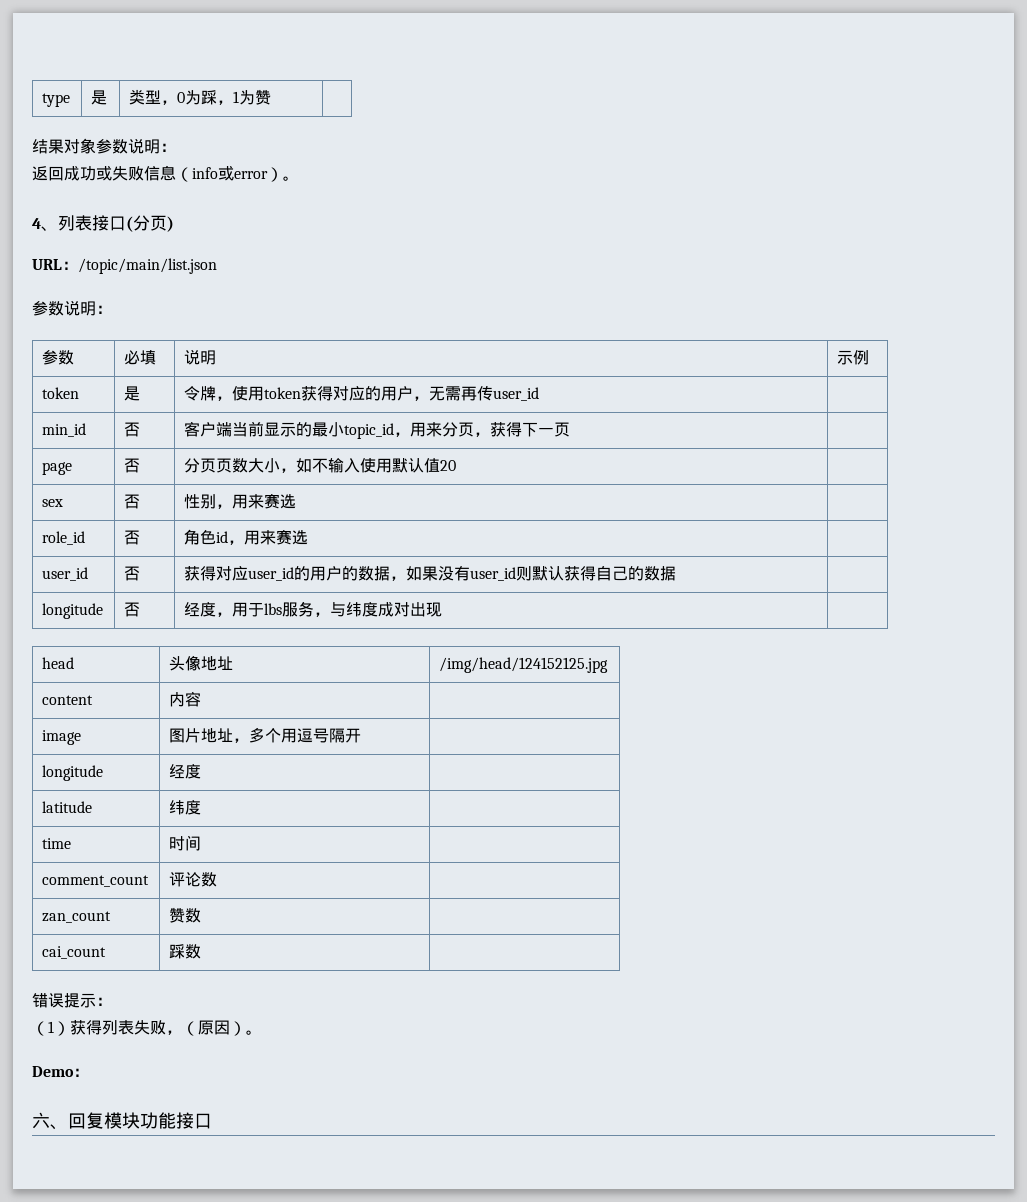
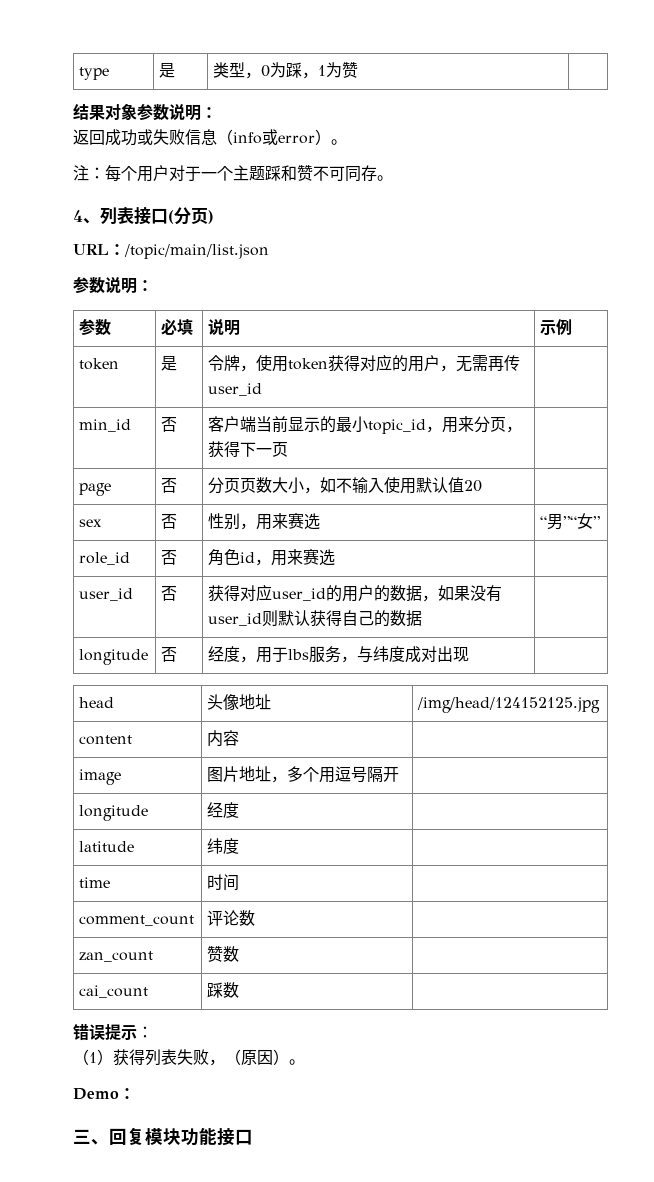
+ 注：每个用户对于一个主题踩和赞不可同存。
- sex | 否 | 性别，用来赛选 |
+ sex | 否 | 性别，用来赛选 | “男”“女”
- 六、回复模块功能接口
+ 三、回复模块功能接口

